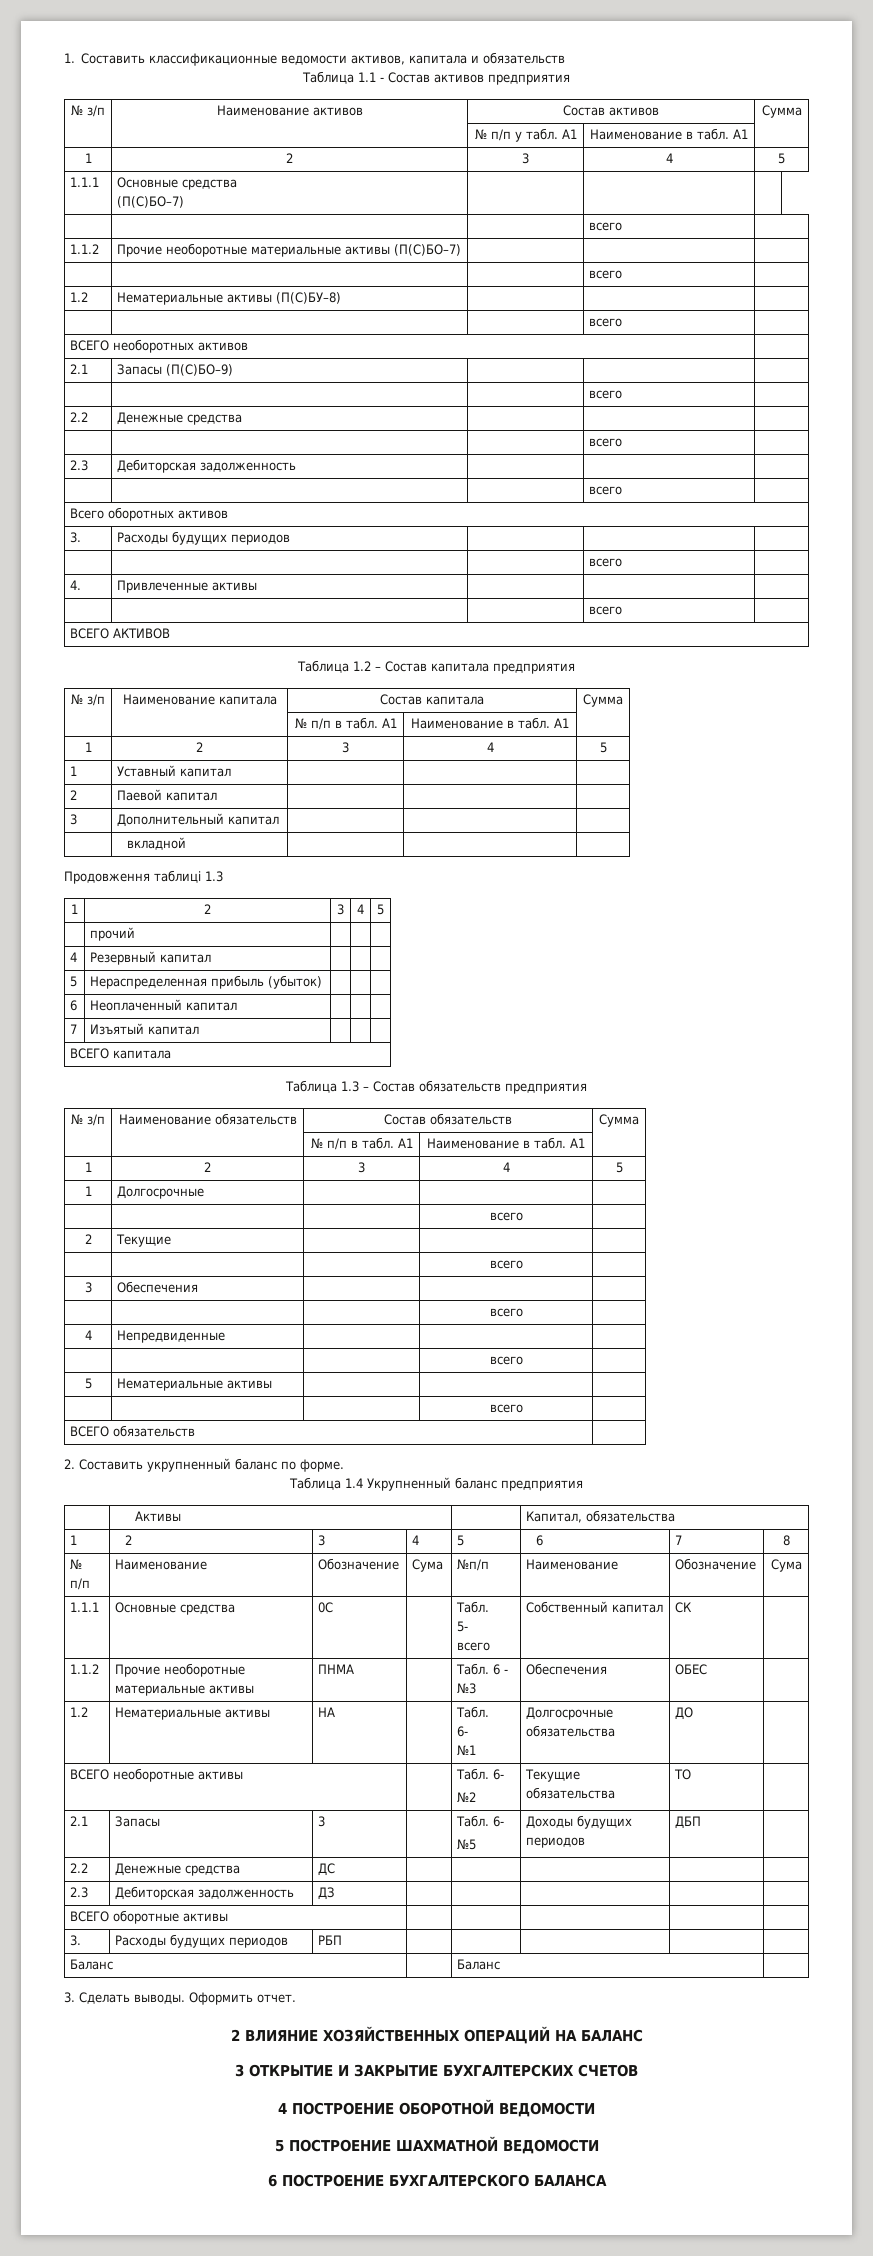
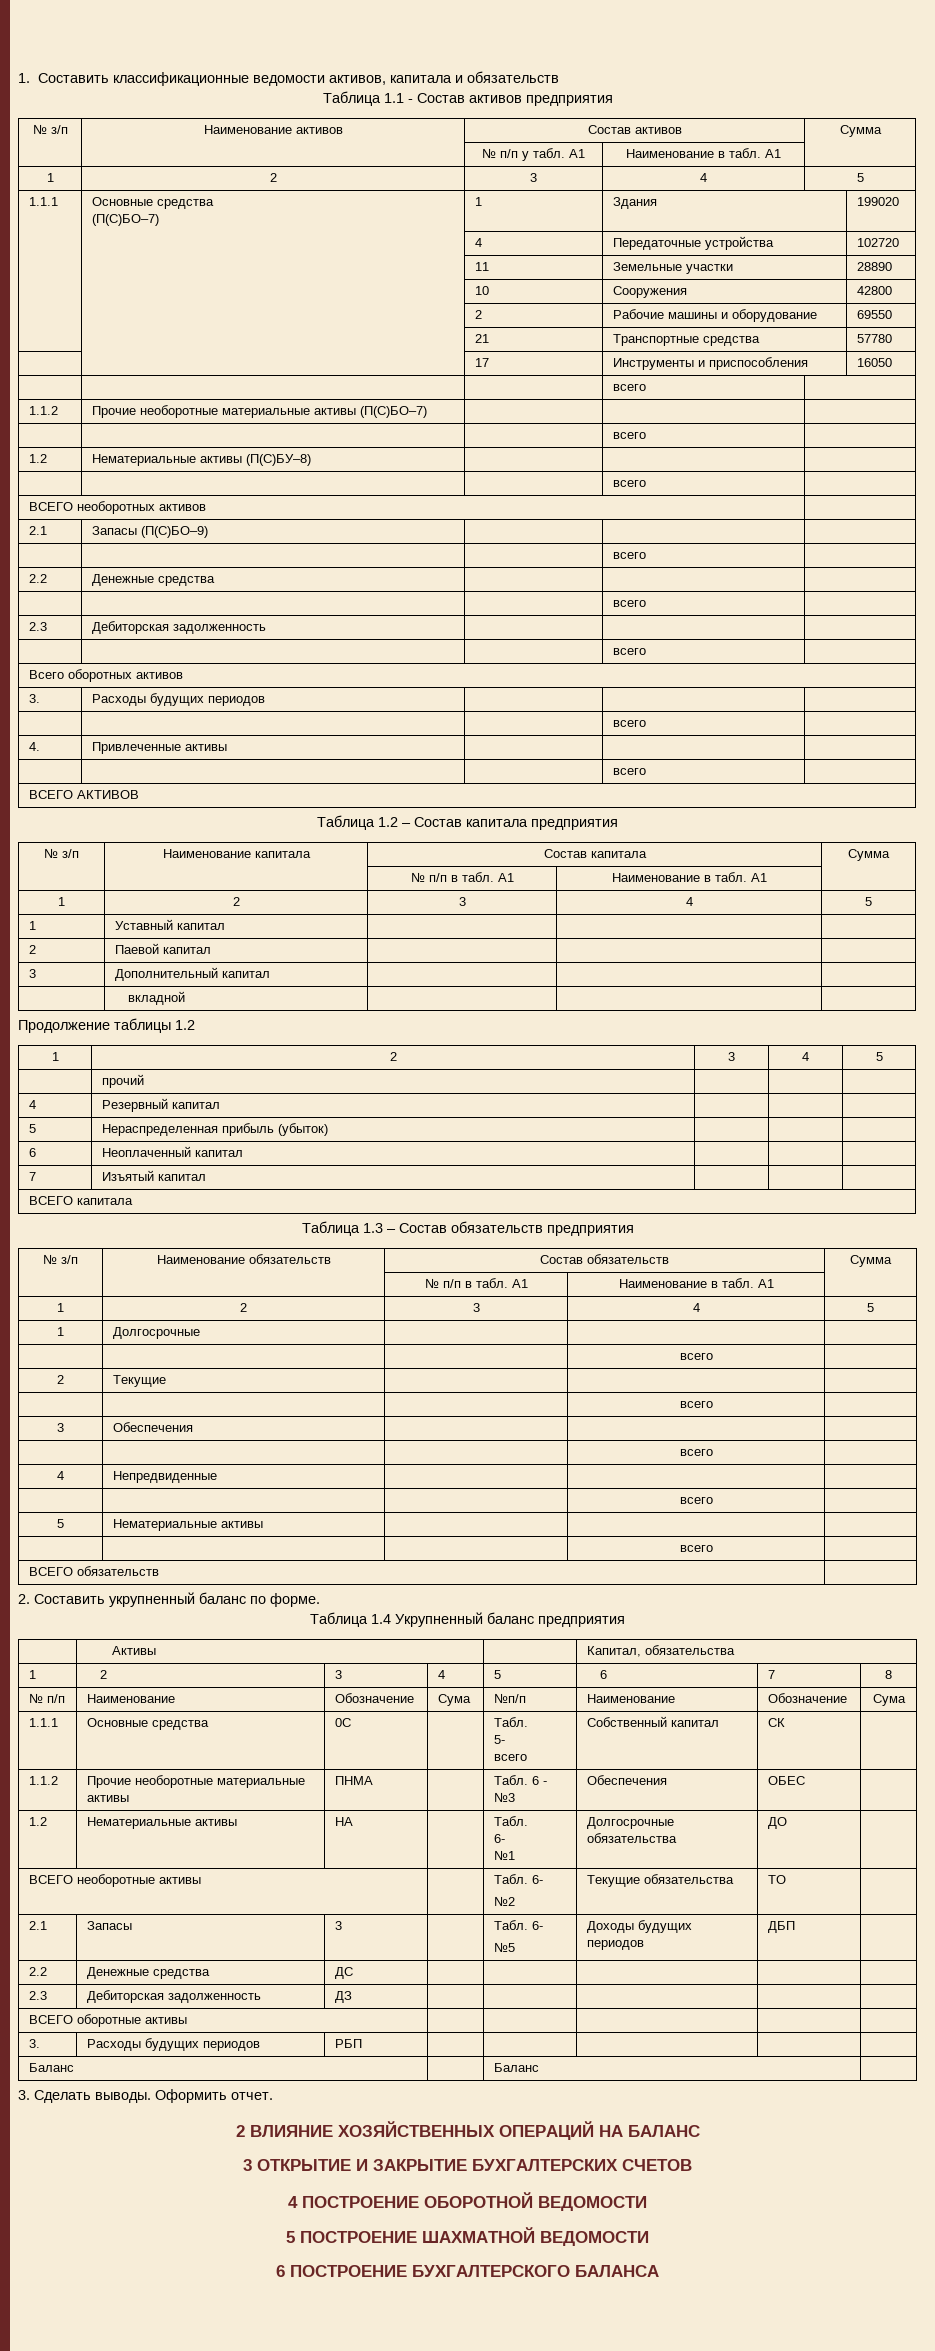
  | | № п/п у табл. А1 | Наименование в табл. А1 |
  1 | 2 | 3 | 4 | 5
  1.1.1 | Основные средства
- (П(С)БО–7) | | |
+ (П(С)БО–7) | 1 | Здания | 199020
+ | | 4 | Передаточные устройства | 102720
+ | | 11 | Земельные участки | 28890
+ | | 10 | Сооружения | 42800
+ | | 2 | Рабочие машины и оборудование | 69550
+ | | 21 | Транспортные средства | 57780
+ | | 17 | Инструменты и приспособления | 16050
- Продовження таблиці 1.3
+ Продолжение таблицы 1.2

